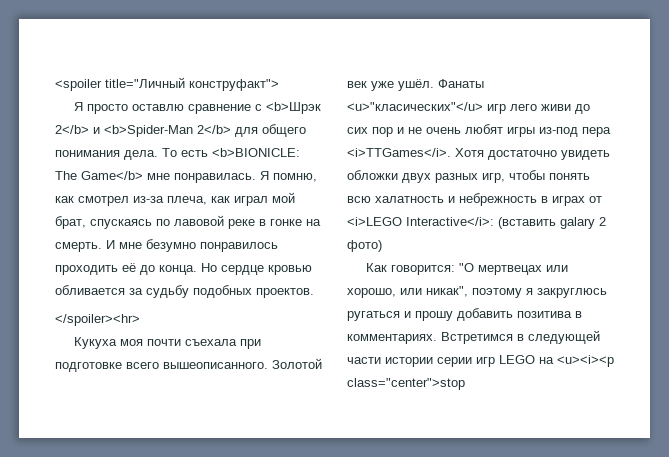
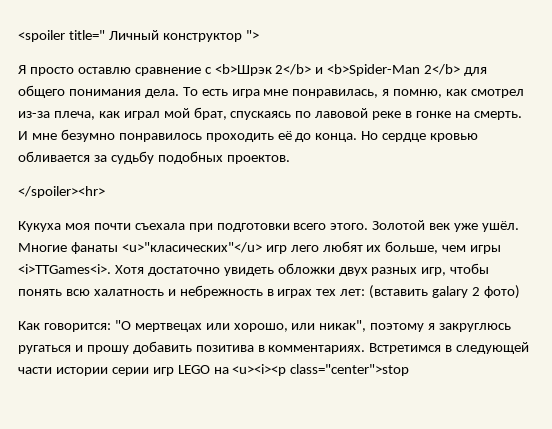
- <spoiler title="Личный конструфакт">
+ <spoiler title=" Личный конструктор ">
- То есть <b>BIONICLE: The Game</b> мне понравилась. Я помню, как смотрел из-за плеча, как играл мой брат, спускаясь по лавовой реке в гонке на смерть.
+ То есть игра мне понравилась, я помню, как смотрел из-за плеча, как играл мой брат, спускаясь по лавовой реке в гонке на смерть.
- Кукуха моя почти съехала при подготовке всего вышеописанного.
+ Кукуха моя почти съехала при подготовки всего этого.
- Фанаты <u>"класических"</u> игр лего живи до сих пор и не очень любят игры из-под пера <i>TTGames</i>.
+ Многие фанаты <u>"класических"</u> игр лего любят их больше, чем игры <i>TTGames<i>.
- Хотя достаточно увидеть обложки двух разных игр, чтобы понять всю халатность и небрежность в играх от <i>LEGO Interactive</i>: (вставить galary 2 фото)
+ Хотя достаточно увидеть обложки двух разных игр, чтобы понять всю халатность и небрежность в играх тех лет: (вставить galary 2 фото)

